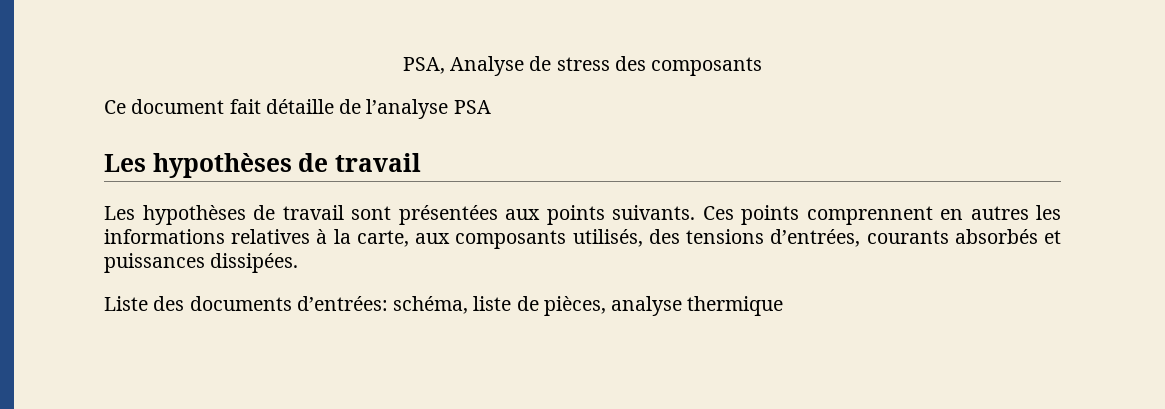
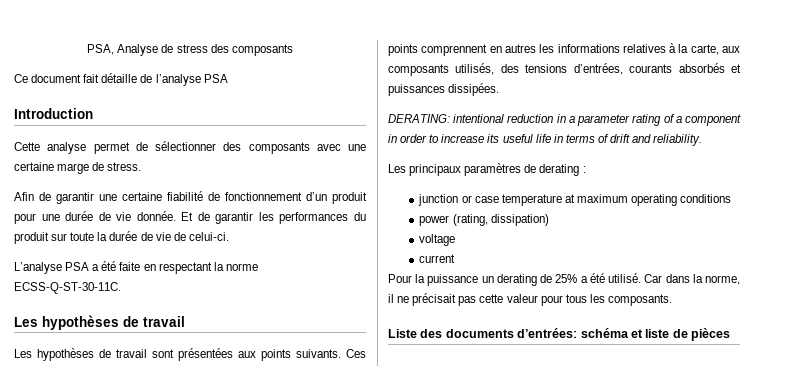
+ Introduction
+ Cette analyse permet de sélectionner des composants avec une certaine marge de stress.
+ Afin de garantir une certaine fiabilité de fonctionnement d’un produit pour une durée de vie donnée. Et de garantir les performances du produit sur toute la durée de vie de celui-ci.
+ L’analyse PSA a été faite en respectant la norme ECSS-Q-ST-30-11C.
- Liste des documents d’entrées: schéma, liste de pièces, analyse thermique
+ DERATING: intentional reduction in a parameter rating of a component in order to increase its useful life in terms of drift and reliability.
+ Les principaux paramètres de derating :
+ junction or case temperature at maximum operating conditions
+ power (rating, dissipation)
+ voltage
+ current
+ Pour la puissance un derating de 25% a été utilisé. Car dans la norme, il ne précisait pas cette valeur pour tous les composants.
+ Liste des documents d’entrées: schéma et liste de pièces

